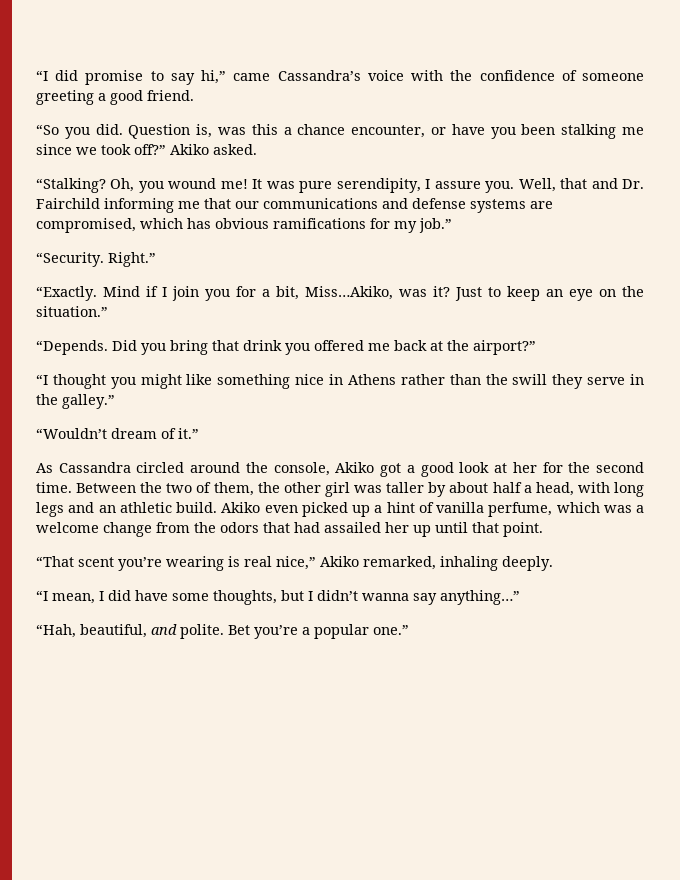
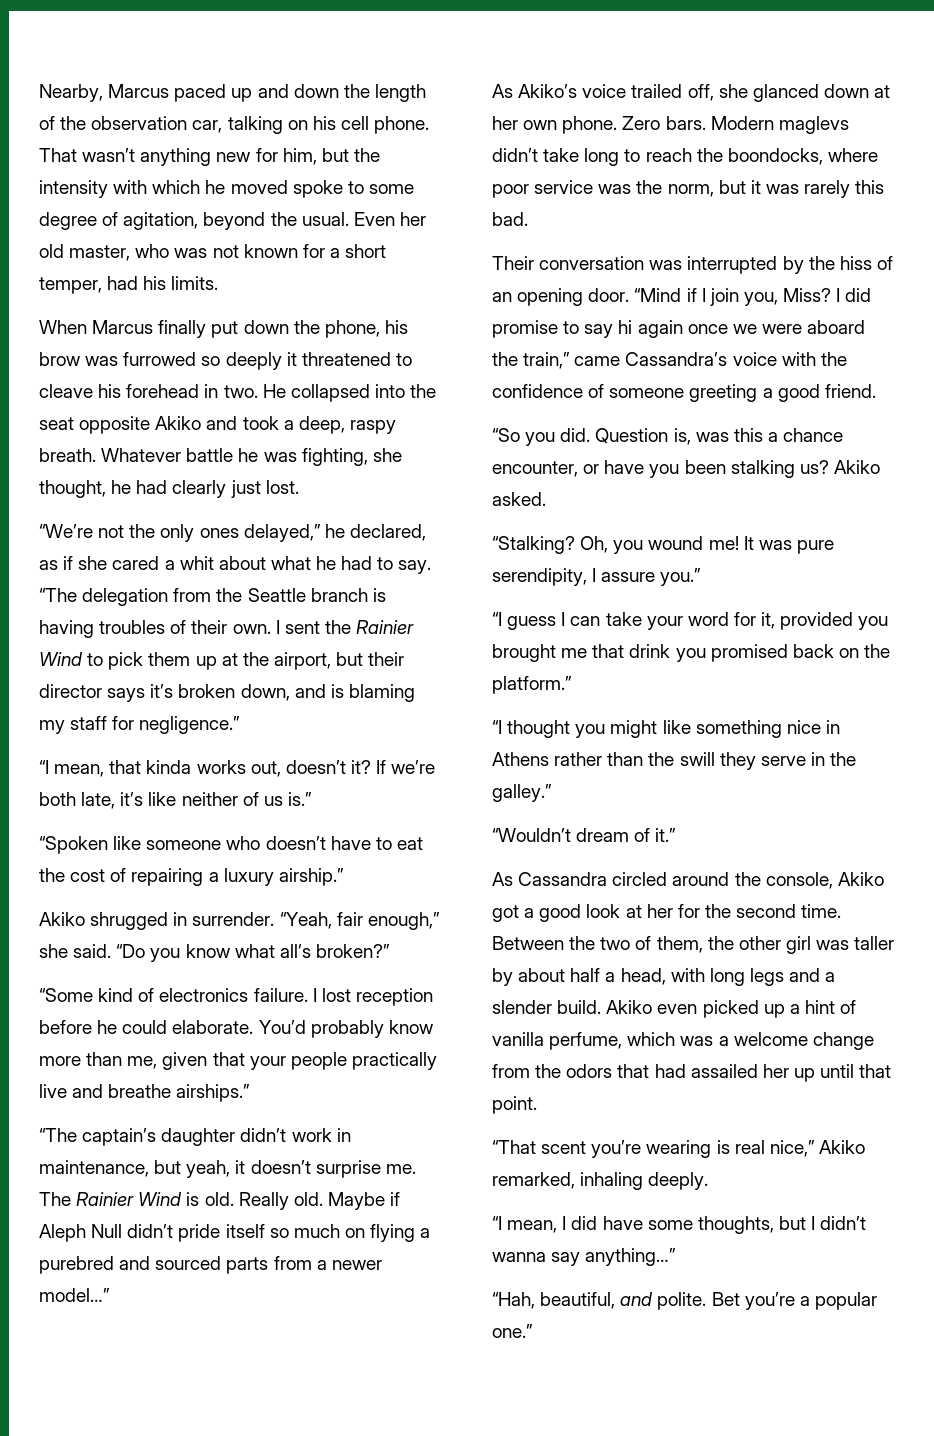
- “I did promise to say hi,” came Cassandra’s voice with the confidence of someone greeting a good friend.
+ Nearby, Marcus paced up and down the length of the observation car, talking on his cell phone. That wasn’t anything new for him, but the intensity with which he moved spoke to some degree of agitation, beyond the usual. Even her old master, who was not known for a short temper, had his limits.
+ When Marcus finally put down the phone, his brow was furrowed so deeply it threatened to cleave his forehead in two. He collapsed into the seat opposite Akiko and took a deep, raspy breath. Whatever battle he was fighting, she thought, he had clearly just lost.
+ “We’re not the only ones delayed,” he declared, as if she cared a whit about what he had to say. “The delegation from the Seattle branch is having troubles of their own. I sent the Rainier Wind to pick them up at the airport, but their director says it’s broken down, and is blaming my staff for negligence.”
+ “I mean, that kinda works out, doesn’t it? If we’re both late, it’s like neither of us is.”
+ “Spoken like someone who doesn’t have to eat the cost of repairing a luxury airship.”
+ Akiko shrugged in surrender. “Yeah, fair enough,” she said. “Do you know what all’s broken?”
+ “Some kind of electronics failure. I lost reception before he could elaborate. You’d probably know more than me, given that your people practically live and breathe airships.”
+ “The captain’s daughter didn’t work in maintenance, but yeah, it doesn’t surprise me. The Rainier Wind is old. Really old. Maybe if Aleph Null didn’t pride itself so much on flying a purebred and sourced parts from a newer model…”
+ As Akiko’s voice trailed off, she glanced down at her own phone. Zero bars. Modern maglevs didn’t take long to reach the boondocks, where poor service was the norm, but it was rarely this bad.
+ Their conversation was interrupted by the hiss of an opening door. “Mind if I join you, Miss? I did promise to say hi again once we were aboard the train,” came Cassandra’s voice with the confidence of someone greeting a good friend.
- Question is, was this a chance encounter, or have you been stalking me since we took off?”
+ Question is, was this a chance encounter, or have you been stalking us?
- It was pure serendipity, I assure you. Well, that and Dr. Fairchild informing me that our communications and defense systems are compromised, which has obvious ramifications for my job.”
- “Security. Right.”
- “Exactly. Mind if I join you for a bit, Miss…Akiko, was it? Just to keep an eye on the situation.”
- “Depends. Did you bring that drink you offered me back at the airport?”
+ It was pure serendipity, I assure you.”
+ “I guess I can take your word for it, provided you brought me that drink you promised back on the platform.”
- Between the two of them, the other girl was taller by about half a head, with long legs and an athletic build.
+ Between the two of them, the other girl was taller by about half a head, with long legs and a slender build.

